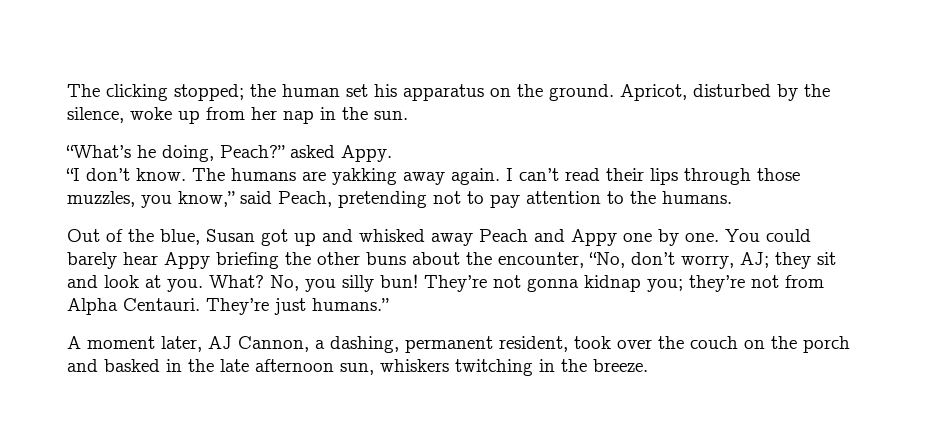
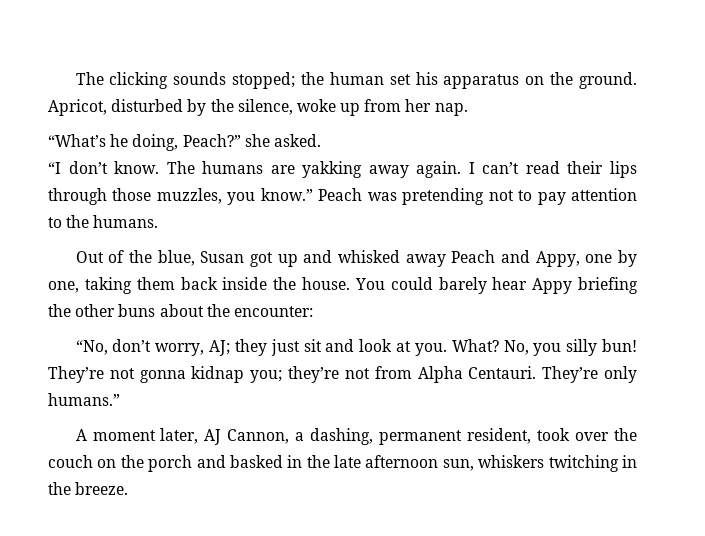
- The clicking stopped; the human set his apparatus on the ground.
+ The clicking sounds stopped; the human set his apparatus on the ground.
- Apricot, disturbed by the silence, woke up from her nap in the sun.
+ Apricot, disturbed by the silence, woke up from her nap.
- “What’s he doing, Peach?” asked Appy.
+ “What’s he doing, Peach?” she asked.
- I can’t read their lips through those muzzles, you know,” said Peach, pretending not to pay attention to the humans.
+ I can’t read their lips through those muzzles, you know.” Peach was pretending not to pay attention to the humans.
- Out of the blue, Susan got up and whisked away Peach and Appy one by one.
+ Out of the blue, Susan got up and whisked away Peach and Appy, one by one, taking them back inside the house.
- You could barely hear Appy briefing the other buns about the encounter, “No, don’t worry, AJ; they sit and look at you.
+ You could barely hear Appy briefing the other buns about the encounter:
+ “No, don’t worry, AJ; they just sit and look at you.
- They’re just humans.”
+ They’re only humans.”

